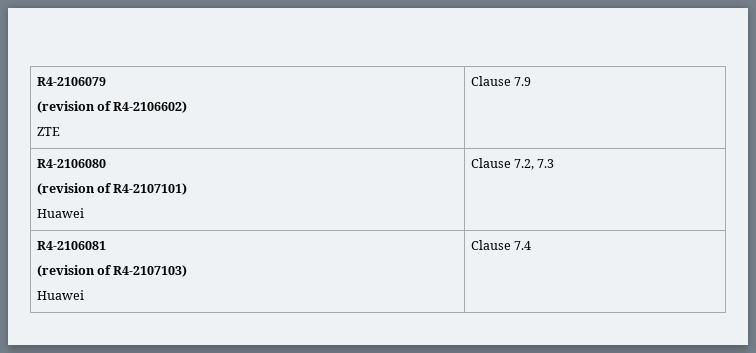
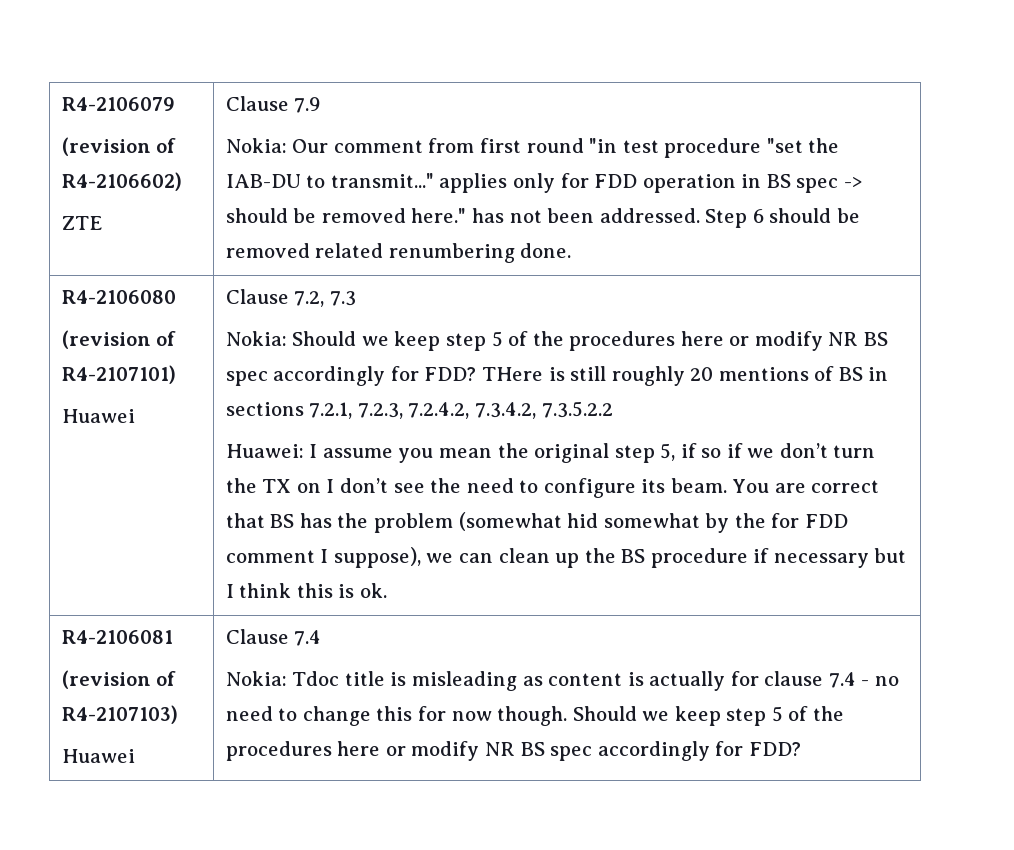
+ Nokia: Our comment from first round "in test procedure "set the IAB-DU to transmit..." applies only for FDD operation in BS spec -> should be removed here." has not been addressed. Step 6 should be removed related renumbering done.
+ Nokia: Should we keep step 5 of the procedures here or modify NR BS spec accordingly for FDD? THere is still roughly 20 mentions of BS in sections 7.2.1, 7.2.3, 7.2.4.2, 7.3.4.2, 7.3.5.2.2
+ Huawei: I assume you mean the original step 5, if so if we don’t turn the TX on I don’t see the need to configure its beam. You are correct that BS has the problem (somewhat hid somewhat by the for FDD comment I suppose), we can clean up the BS procedure if necessary but I think this is ok.
+ Nokia: Tdoc title is misleading as content is actually for clause 7.4 - no need to change this for now though. Should we keep step 5 of the procedures here or modify NR BS spec accordingly for FDD?

